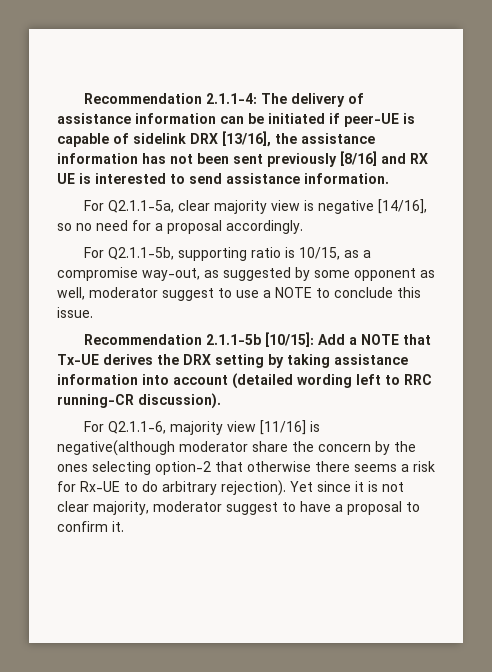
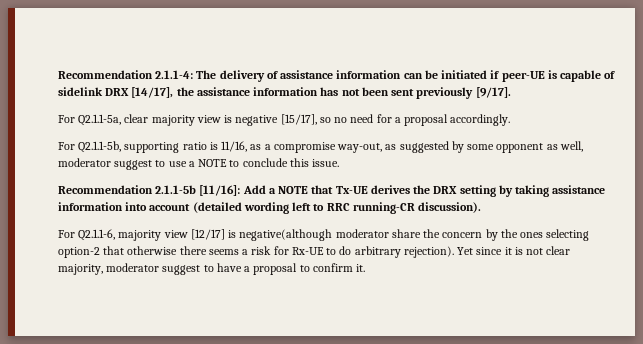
- Recommendation 2.1.1-4: The delivery of assistance information can be initiated if peer-UE is capable of sidelink DRX [13/16], the assistance information has not been sent previously [8/16] and RX UE is interested to send assistance information.
+ Recommendation 2.1.1-4: The delivery of assistance information can be initiated if peer-UE is capable of sidelink DRX [14/17], the assistance information has not been sent previously [9/17].
- For Q2.1.1-5a, clear majority view is negative [14/16], so no need for a proposal accordingly.
+ For Q2.1.1-5a, clear majority view is negative [15/17], so no need for a proposal accordingly.
- For Q2.1.1-5b, supporting ratio is 10/15, as a compromise way-out, as suggested by some opponent as well, moderator suggest to use a NOTE to conclude this issue.
+ For Q2.1.1-5b, supporting ratio is 11/16, as a compromise way-out, as suggested by some opponent as well, moderator suggest to use a NOTE to conclude this issue.
- Recommendation 2.1.1-5b [10/15]: Add a NOTE that Tx-UE derives the DRX setting by taking assistance information into account (detailed wording left to RRC running-CR discussion).
+ Recommendation 2.1.1-5b [11/16]: Add a NOTE that Tx-UE derives the DRX setting by taking assistance information into account (detailed wording left to RRC running-CR discussion).
- For Q2.1.1-6, majority view [11/16] is negative(although moderator share the concern by the ones selecting option-2 that otherwise there seems a risk for Rx-UE to do arbitrary rejection).
+ For Q2.1.1-6, majority view [12/17] is negative(although moderator share the concern by the ones selecting option-2 that otherwise there seems a risk for Rx-UE to do arbitrary rejection).

